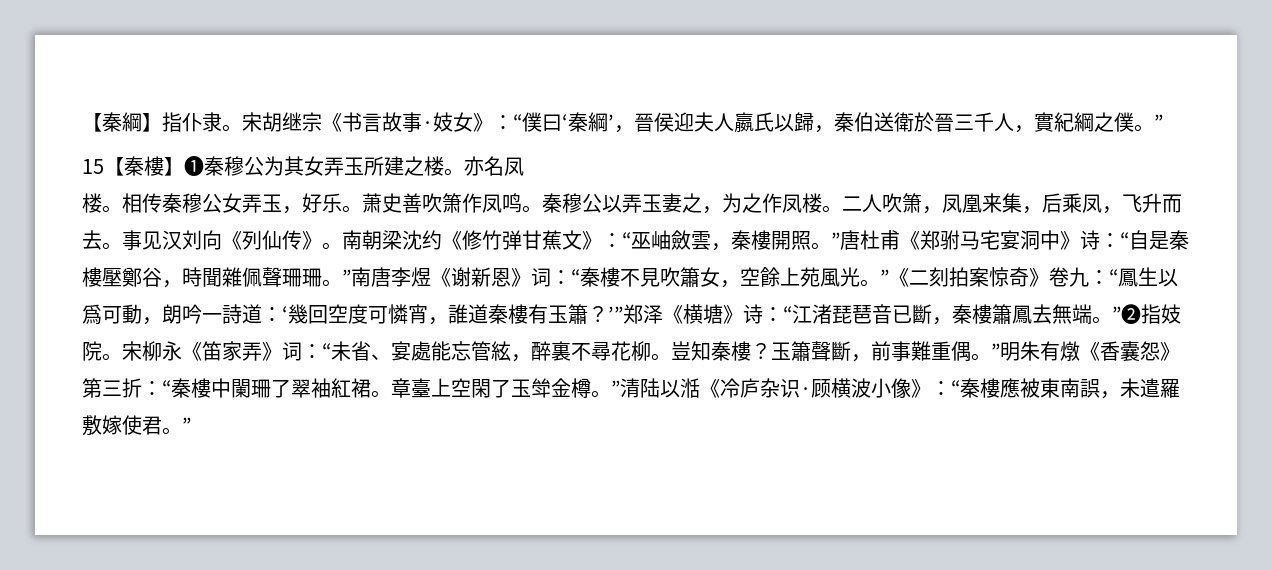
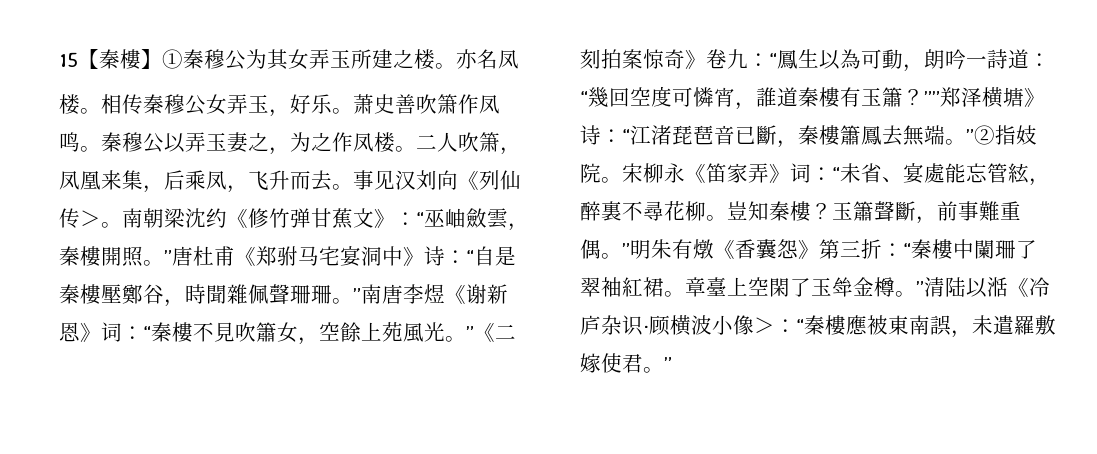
- 【秦綱】指仆隶。宋胡继宗《书言故事·妓女》：“僕曰‘秦綱’，晉侯迎夫人嬴氏以歸，秦伯送衛於晉三千人，實紀綱之僕。”
- 15【秦樓】❶秦穆公为其女弄玉所建之楼。
+ 15【秦樓】①秦穆公为其女弄玉所建之楼。
- 事见汉刘向《列仙传》。
+ 事见汉刘向《列仙传＞。
- “鳳生以爲可動，朗吟一詩道：
+ “鳳生以為可動，朗吟一詩道：
- ‘幾回空度可憐宵，誰道秦樓有玉簫？’”郑泽《横塘》诗：
+ “幾回空度可憐宵，誰道秦樓有玉簫？””郑泽横塘》诗：
- “江渚琵琶音已斷，秦樓簫鳳去無端。”❷指妓院。
+ “江渚琵琶音已斷，秦樓簫鳳去無端。”②指妓院。
- 章臺上空閑了玉斚金樽。”清陆以湉《冷庐杂识·顾横波小像》：“秦樓應被東南誤，未遣羅敷嫁使君。”
+ 章臺上空閑了玉斚金樽。”清陆以湉《冷庐杂识·顾横波小像＞：“秦樓應被東南誤，未遣羅敷嫁使君。”

